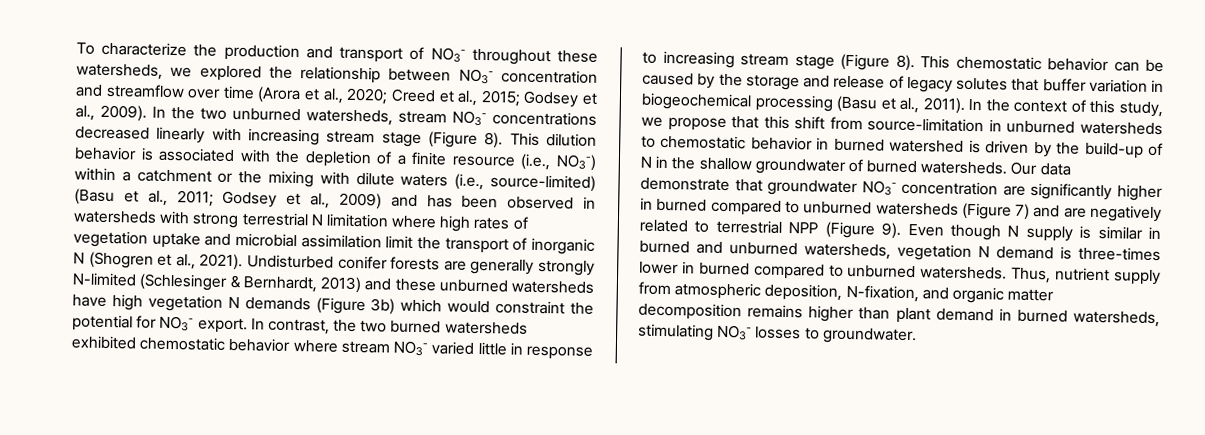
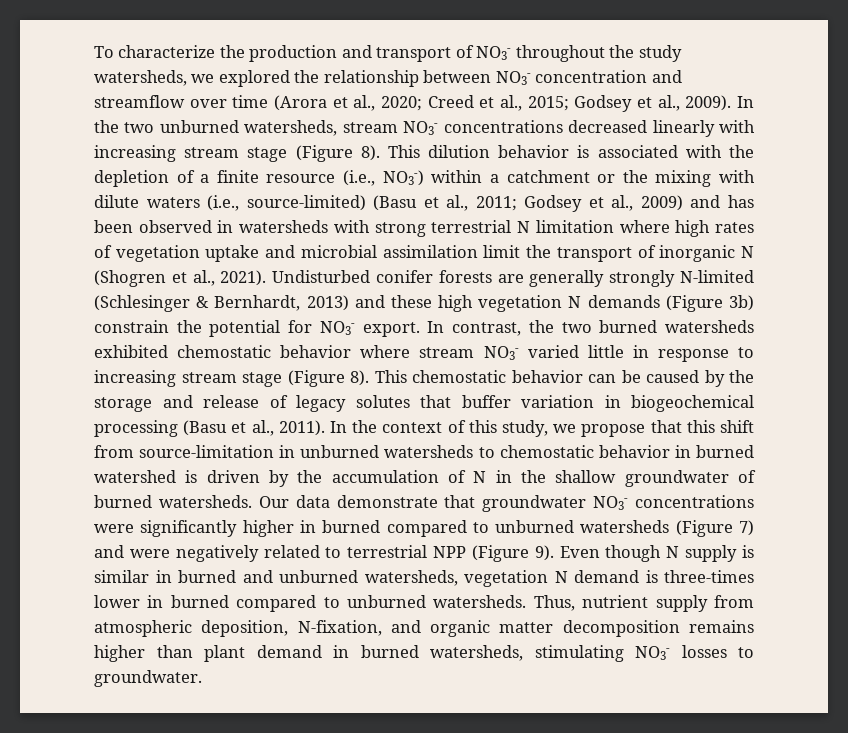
- To characterize the production and transport of NO3- throughout these watersheds, we explored the relationship between NO3- concentration and streamflow over time (Arora et al., 2020; Creed et al., 2015; Godsey et al., 2009).
+ To characterize the production and transport of NO3- throughout the study watersheds, we explored the relationship between NO3- concentration and streamflow over time (Arora et al., 2020; Creed et al., 2015; Godsey et al., 2009).
- Undisturbed conifer forests are generally strongly N-limited (Schlesinger & Bernhardt, 2013) and these unburned watersheds have high vegetation N demands (Figure 3b) which would constraint the potential for NO3- export.
+ Undisturbed conifer forests are generally strongly N-limited (Schlesinger & Bernhardt, 2013) and these high vegetation N demands (Figure 3b) constrain the potential for NO3- export.
- In the context of this study, we propose that this shift from source-limitation in unburned watersheds to chemostatic behavior in burned watershed is driven by the build-up of N in the shallow groundwater of burned watersheds.
+ In the context of this study, we propose that this shift from source-limitation in unburned watersheds to chemostatic behavior in burned watershed is driven by the accumulation of N in the shallow groundwater of burned watersheds.
- Our data demonstrate that groundwater NO3- concentration are significantly higher in burned compared to unburned watersheds (Figure 7) and are negatively related to terrestrial NPP (Figure 9).
+ Our data demonstrate that groundwater NO3- concentrations were significantly higher in burned compared to unburned watersheds (Figure 7) and were negatively related to terrestrial NPP (Figure 9).

